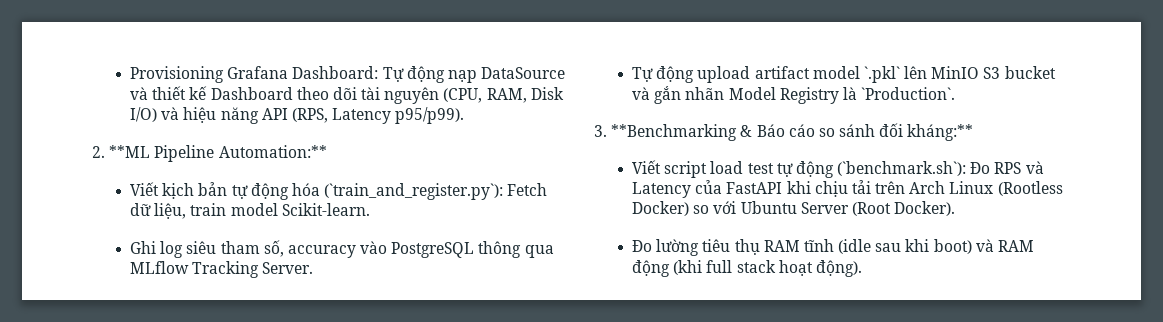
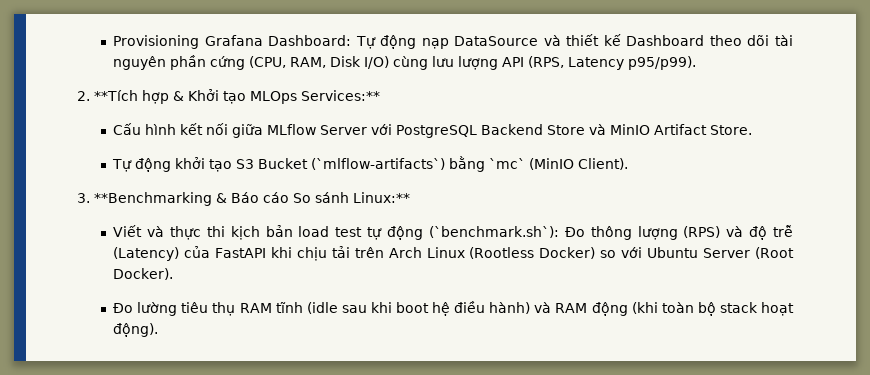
- Provisioning Grafana Dashboard: Tự động nạp DataSource và thiết kế Dashboard theo dõi tài nguyên (CPU, RAM, Disk I/O) và hiệu năng API (RPS, Latency p95/p99).
+ Provisioning Grafana Dashboard: Tự động nạp DataSource và thiết kế Dashboard theo dõi tài nguyên phần cứng (CPU, RAM, Disk I/O) cùng lưu lượng API (RPS, Latency p95/p99).
- 2. **ML Pipeline Automation:**
- Viết kịch bản tự động hóa (`train_and_register.py`): Fetch dữ liệu, train model Scikit-learn.
- Ghi log siêu tham số, accuracy vào PostgreSQL thông qua MLflow Tracking Server.
- Tự động upload artifact model `.pkl` lên MinIO S3 bucket và gắn nhãn Model Registry là `Production`.
+ 2. **Tích hợp & Khởi tạo MLOps Services:**
+ Cấu hình kết nối giữa MLflow Server với PostgreSQL Backend Store và MinIO Artifact Store.
+ Tự động khởi tạo S3 Bucket (`mlflow-artifacts`) bằng `mc` (MinIO Client).
- 3. **Benchmarking & Báo cáo so sánh đối kháng:**
- Viết script load test tự động (`benchmark.sh`): Đo RPS và Latency của FastAPI khi chịu tải trên Arch Linux (Rootless Docker) so với Ubuntu Server (Root Docker).
+ 3. **Benchmarking & Báo cáo So sánh Linux:**
+ Viết và thực thi kịch bản load test tự động (`benchmark.sh`): Đo thông lượng (RPS) và độ trễ (Latency) của FastAPI khi chịu tải trên Arch Linux (Rootless Docker) so với Ubuntu Server (Root Docker).
- Đo lường tiêu thụ RAM tĩnh (idle sau khi boot) và RAM động (khi full stack hoạt động).
+ Đo lường tiêu thụ RAM tĩnh (idle sau khi boot hệ điều hành) và RAM động (khi toàn bộ stack hoạt động).

